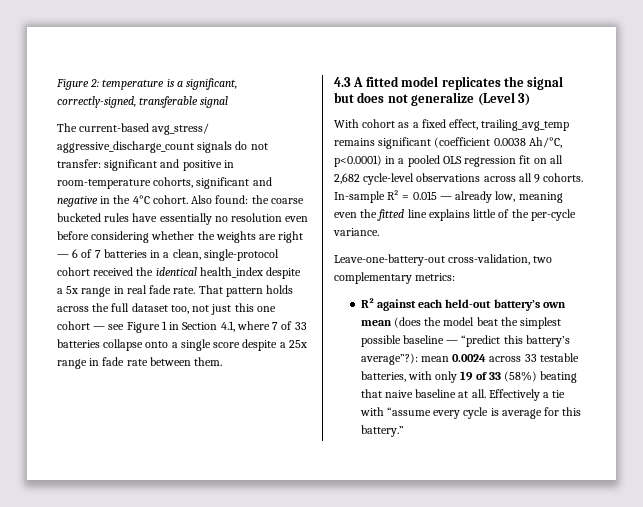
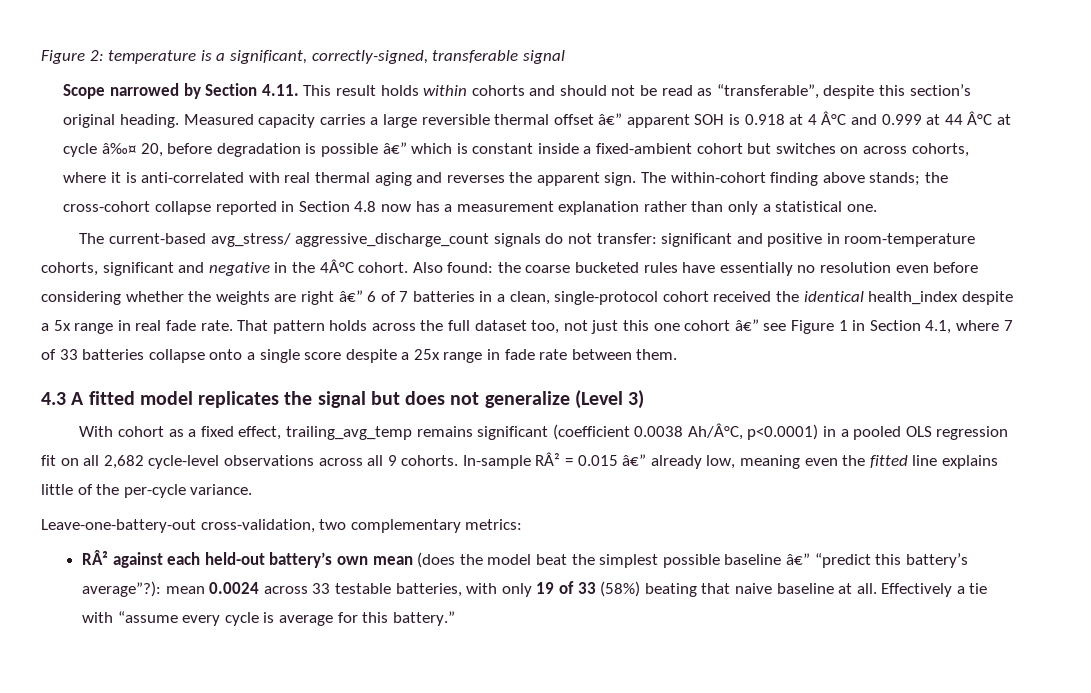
+ Scope narrowed by Section 4.11. This result holds within cohorts and should not be read as “transferable”, despite this section’s original heading. Measured capacity carries a large reversible thermal offset â€” apparent SOH is 0.918 at 4 Â°C and 0.999 at 44 Â°C at cycle â‰¤ 20, before degradation is possible â€” which is constant inside a fixed-ambient cohort but switches on across cohorts, where it is anti-correlated with real thermal aging and reverses the apparent sign. The within-cohort finding above stands; the cross-cohort collapse reported in Section 4.8 now has a measurement explanation rather than only a statistical one.
- The current-based avg_stress/ aggressive_discharge_count signals do not transfer: significant and positive in room-temperature cohorts, significant and negative in the 4°C cohort.
+ The current-based avg_stress/ aggressive_discharge_count signals do not transfer: significant and positive in room-temperature cohorts, significant and negative in the 4Â°C cohort.
- Also found: the coarse bucketed rules have essentially no resolution even before considering whether the weights are right — 6 of 7 batteries in a clean, single-protocol cohort received the identical health_index despite a 5x range in real fade rate.
+ Also found: the coarse bucketed rules have essentially no resolution even before considering whether the weights are right â€” 6 of 7 batteries in a clean, single-protocol cohort received the identical health_index despite a 5x range in real fade rate.
- That pattern holds across the full dataset too, not just this one cohort — see Figure 1 in Section 4.1, where 7 of 33 batteries collapse onto a single score despite a 25x range in fade rate between them.
+ That pattern holds across the full dataset too, not just this one cohort â€” see Figure 1 in Section 4.1, where 7 of 33 batteries collapse onto a single score despite a 25x range in fade rate between them.
- With cohort as a fixed effect, trailing_avg_temp remains significant (coefficient 0.0038 Ah/°C, p<0.0001) in a pooled OLS regression fit on all 2,682 cycle-level observations across all 9 cohorts.
+ With cohort as a fixed effect, trailing_avg_temp remains significant (coefficient 0.0038 Ah/Â°C, p<0.0001) in a pooled OLS regression fit on all 2,682 cycle-level observations across all 9 cohorts.
- In-sample R² = 0.015 — already low, meaning even the fitted line explains little of the per-cycle variance.
+ In-sample RÂ² = 0.015 â€” already low, meaning even the fitted line explains little of the per-cycle variance.
- R² against each held-out battery’s own mean (does the model beat the simplest possible baseline — “predict this battery’s average”?): mean 0.0024 across 33 testable batteries, with only 19 of 33 (58%) beating that naive baseline at all.
+ RÂ² against each held-out battery’s own mean (does the model beat the simplest possible baseline â€” “predict this battery’s average”?): mean 0.0024 across 33 testable batteries, with only 19 of 33 (58%) beating that naive baseline at all.

